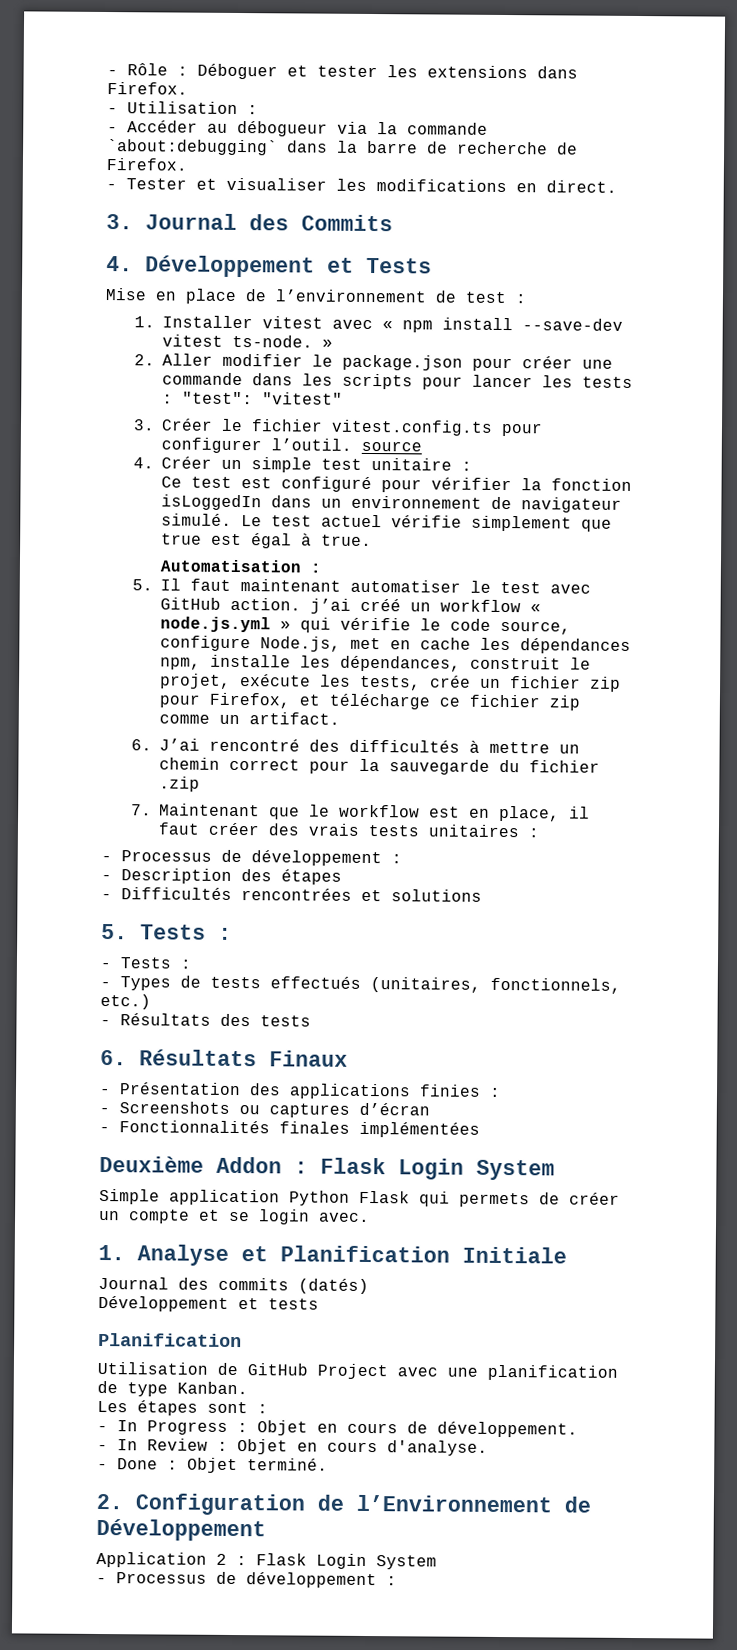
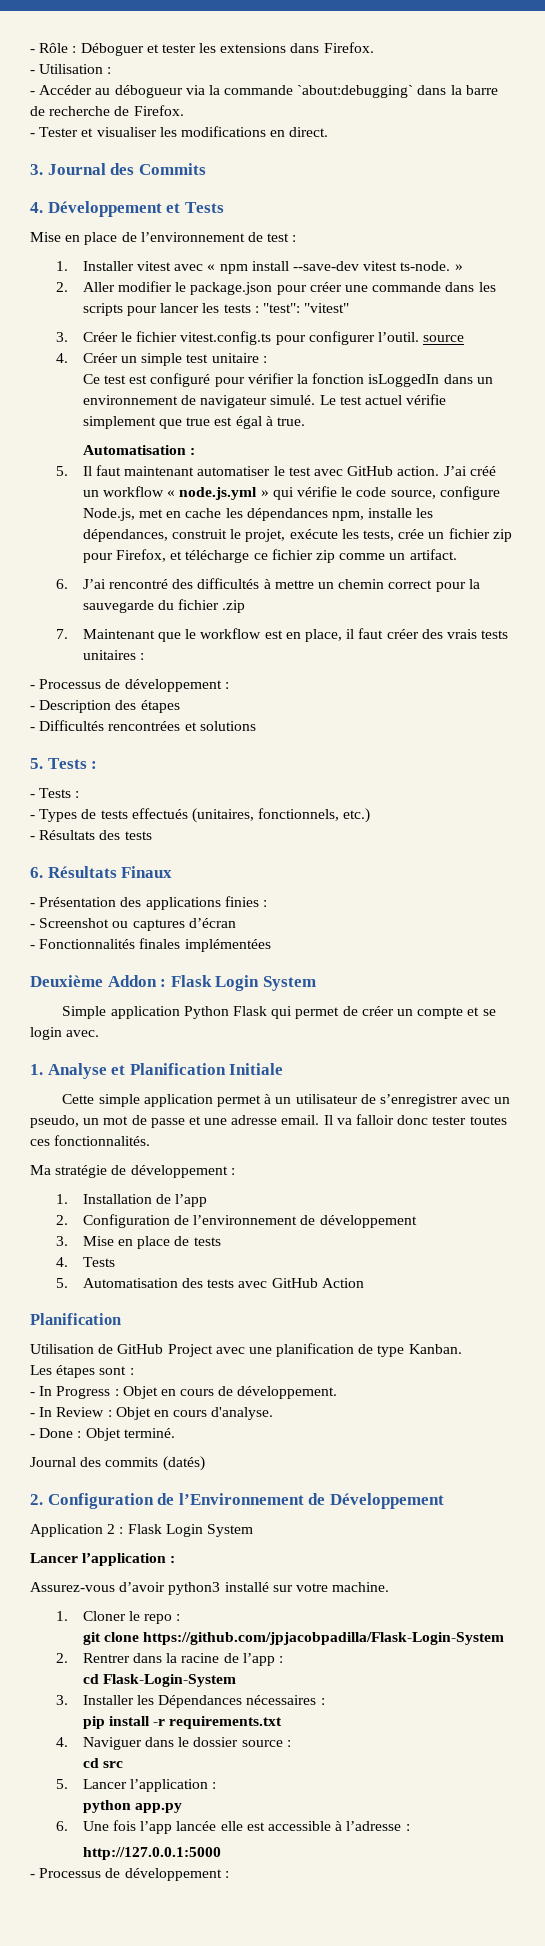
- 5. Il faut maintenant automatiser le test avec GitHub action. j’ai créé un workflow « node.js.yml » qui vérifie le code source, configure Node.js, met en cache les dépendances npm, installe les dépendances, construit le projet, exécute les tests, crée un fichier zip pour Firefox, et télécharge ce fichier zip comme un artifact.
+ 5. Il faut maintenant automatiser le test avec GitHub action. J’ai créé un workflow « node.js.yml » qui vérifie le code source, configure Node.js, met en cache les dépendances npm, installe les dépendances, construit le projet, exécute les tests, crée un fichier zip pour Firefox, et télécharge ce fichier zip comme un artifact.
- - Screenshots ou captures d’écran
+ - Screenshot ou captures d’écran
- Simple application Python Flask qui permets de créer un compte et se login avec.
+ Simple application Python Flask qui permet de créer un compte et se login avec.
- Journal des commits (datés)
- Développement et tests
+ Cette simple application permet à un utilisateur de s’enregistrer avec un pseudo, un mot de passe et une adresse email. Il va falloir donc tester toutes ces fonctionnalités.
+ Ma stratégie de développement :
+ 1. Installation de l’app
+ 2. Configuration de l’environnement de développement
+ 3. Mise en place de tests
+ 4. Tests
+ 5. Automatisation des tests avec GitHub Action
+ Journal des commits (datés)
  Application 2 : Flask Login System
+ Lancer l’application :
+ Assurez-vous d’avoir python3 installé sur votre machine.
+ 1. Cloner le repo :
+ git clone https://github.com/jpjacobpadilla/Flask-Login-System
+ 2. Rentrer dans la racine de l’app :
+ cd Flask-Login-System
+ 3. Installer les Dépendances nécessaires :
+ pip install -r requirements.txt
+ 4. Naviguer dans le dossier source :
+ cd src
+ 5. Lancer l’application :
+ python app.py
+ 6. Une fois l’app lancée elle est accessible à l’adresse :
+ http://127.0.0.1:5000

